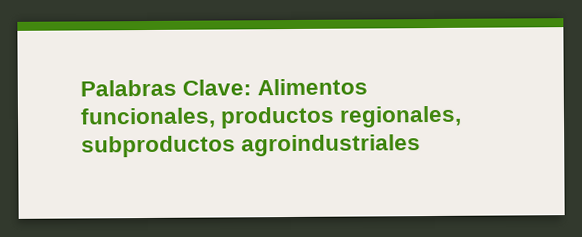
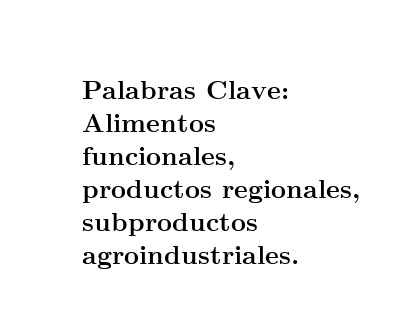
- Palabras Clave: Alimentos funcionales, productos regionales, subproductos agroindustriales
+ Palabras Clave: Alimentos funcionales, productos regionales, subproductos agroindustriales.

